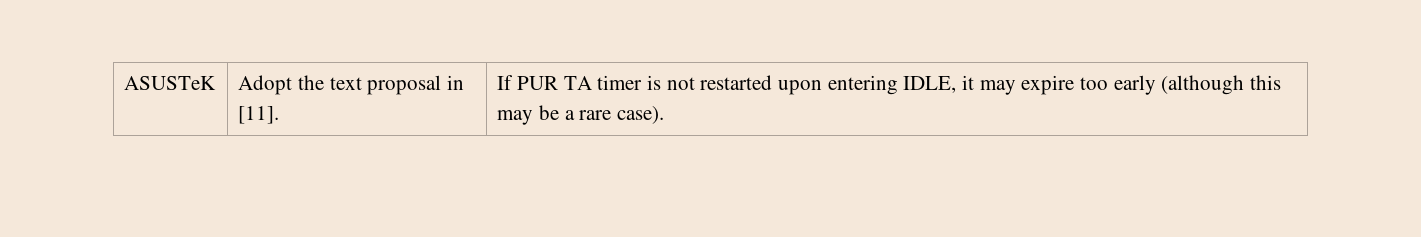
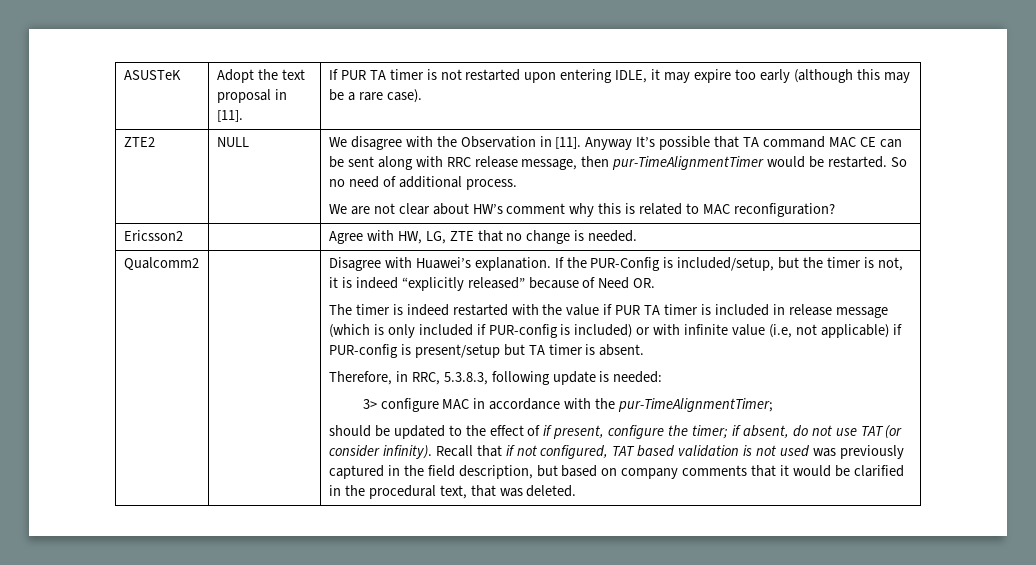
+ ZTE2 | NULL | We disagree with the Observation in [11]. Anyway It’s possible that TA command MAC CE can be sent along with RRC release message, then pur-TimeAlignmentTimer would be restarted. So no need of additional process.
+ We are not clear about HW’s comment why this is related to MAC reconfiguration?
+ Ericsson2 | | Agree with HW, LG, ZTE that no change is needed.
+ Qualcomm2 | | Disagree with Huawei’s explanation. If the PUR-Config is included/setup, but the timer is not, it is indeed “explicitly released” because of Need OR.
+ The timer is indeed restarted with the value if PUR TA timer is included in release message (which is only included if PUR-config is included) or with infinite value (i.e, not applicable) if PUR-config is present/setup but TA timer is absent.
+ Therefore, in RRC, 5.3.8.3, following update is needed:
+ 3> configure MAC in accordance with the pur-TimeAlignmentTimer;
+ should be updated to the effect of if present, configure the timer; if absent, do not use TAT (or consider infinity). Recall that if not configured, TAT based validation is not used was previously captured in the field description, but based on company comments that it would be clarified in the procedural text, that was deleted.

